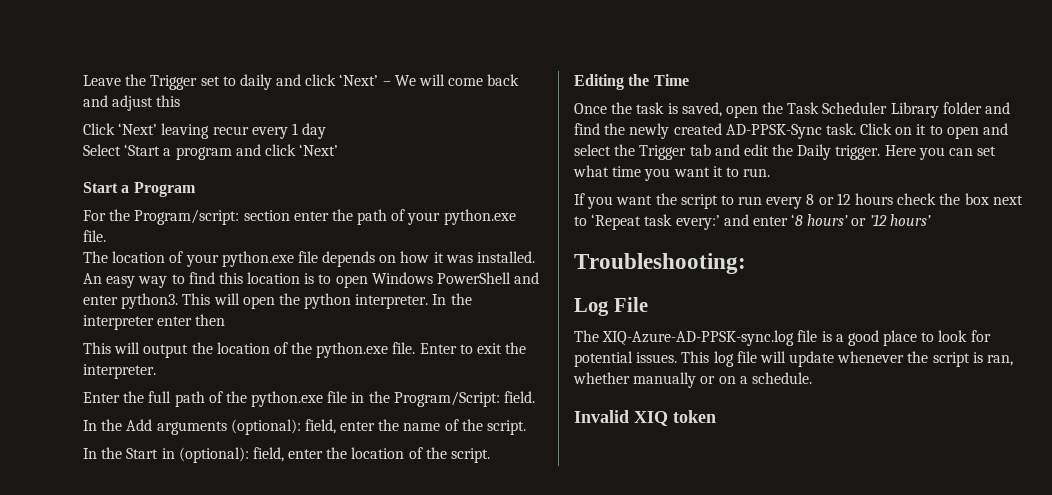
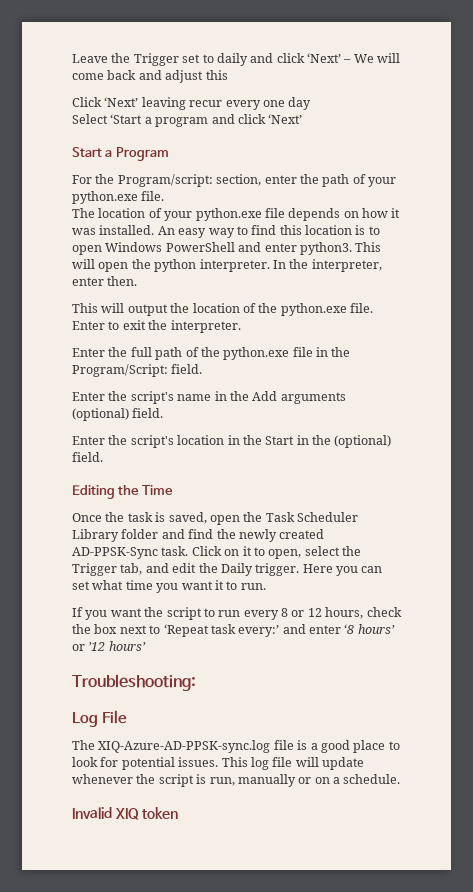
- Click ‘Next’ leaving recur every 1 day
+ Click ‘Next’ leaving recur every one day
- For the Program/script: section enter the path of your python.exe file.
+ For the Program/script: section, enter the path of your python.exe file.
- In the interpreter enter then
+ In the interpreter, enter then.
- In the Add arguments (optional): field, enter the name of the script.
- In the Start in (optional): field, enter the location of the script.
+ Enter the script's name in the Add arguments (optional) field.
+ Enter the script's location in the Start in the (optional) field.
- Click on it to open and select the Trigger tab and edit the Daily trigger.
+ Click on it to open, select the Trigger tab, and edit the Daily trigger.
- If you want the script to run every 8 or 12 hours check the box next to ‘Repeat task every:’ and enter ‘8 hours’ or ’12 hours’
+ If you want the script to run every 8 or 12 hours, check the box next to ‘Repeat task every:’ and enter ‘8 hours’ or ’12 hours’
- This log file will update whenever the script is ran, whether manually or on a schedule.
+ This log file will update whenever the script is run, manually or on a schedule.

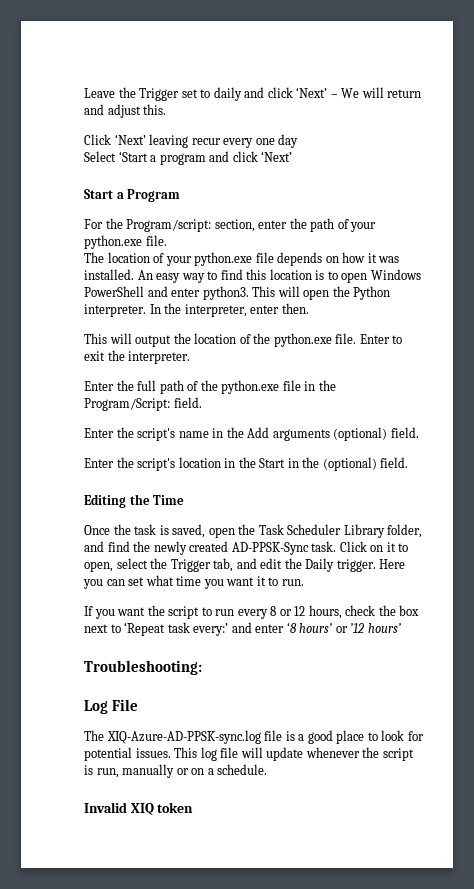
- Leave the Trigger set to daily and click ‘Next’ – We will come back and adjust this
+ Leave the Trigger set to daily and click ‘Next’ – We will return and adjust this.
- This will open the python interpreter.
+ This will open the Python interpreter.
- Once the task is saved, open the Task Scheduler Library folder and find the newly created AD-PPSK-Sync task.
+ Once the task is saved, open the Task Scheduler Library folder, and find the newly created AD-PPSK-Sync task.

